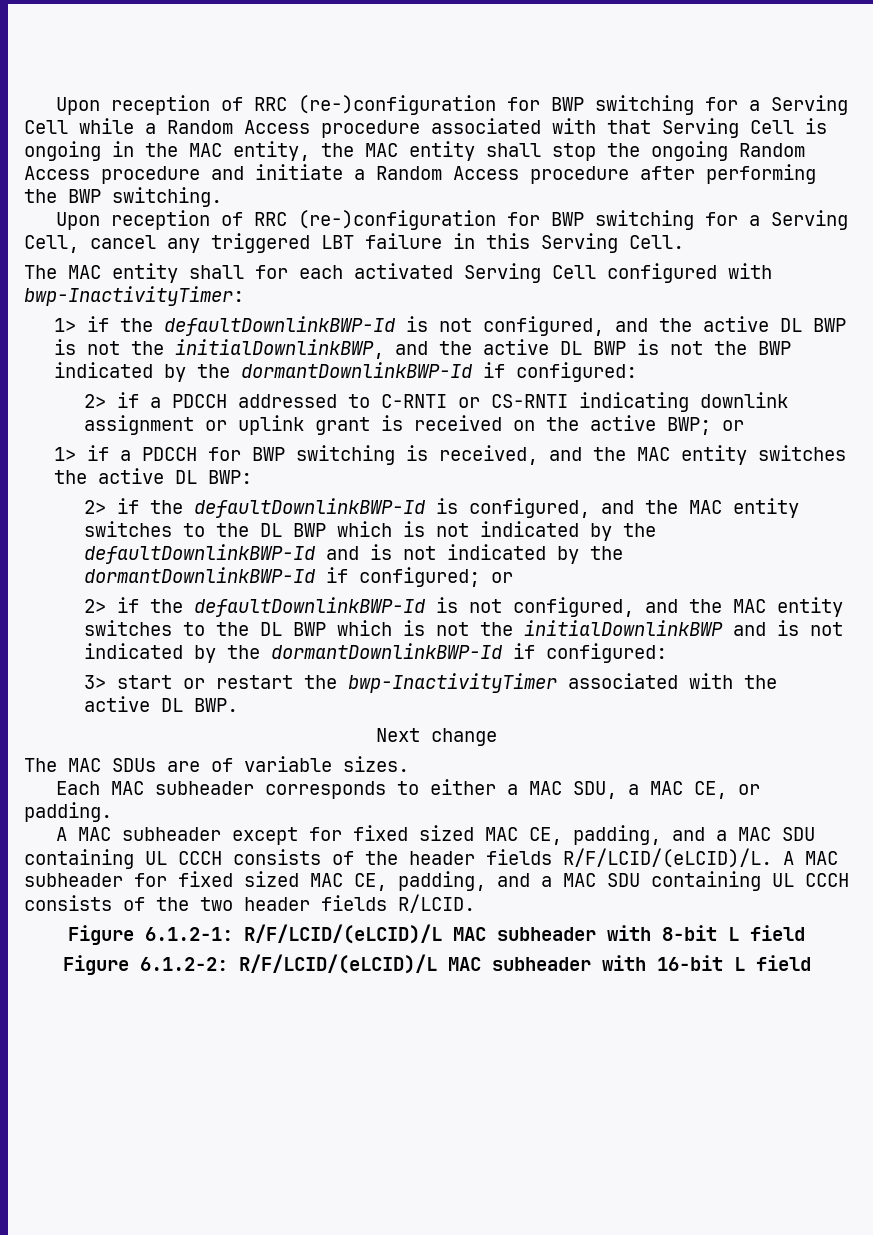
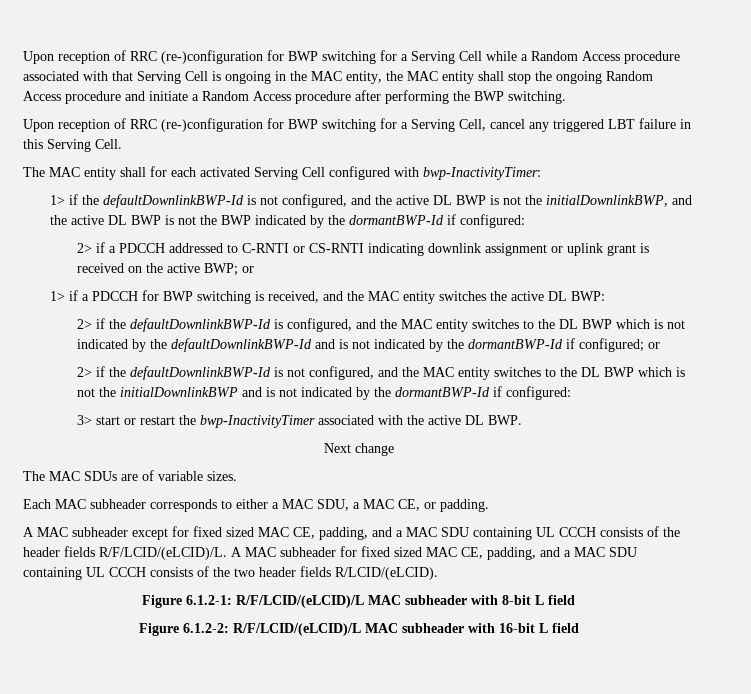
- 1> if the defaultDownlinkBWP-Id is not configured, and the active DL BWP is not the initialDownlinkBWP, and the active DL BWP is not the BWP indicated by the dormantDownlinkBWP-Id if configured:
+ 1> if the defaultDownlinkBWP-Id is not configured, and the active DL BWP is not the initialDownlinkBWP, and the active DL BWP is not the BWP indicated by the dormantBWP-Id if configured:
- 2> if the defaultDownlinkBWP-Id is configured, and the MAC entity switches to the DL BWP which is not indicated by the defaultDownlinkBWP-Id and is not indicated by the dormantDownlinkBWP-Id if configured; or
+ 2> if the defaultDownlinkBWP-Id is configured, and the MAC entity switches to the DL BWP which is not indicated by the defaultDownlinkBWP-Id and is not indicated by the dormantBWP-Id if configured; or
- 2> if the defaultDownlinkBWP-Id is not configured, and the MAC entity switches to the DL BWP which is not the initialDownlinkBWP and is not indicated by the dormantDownlinkBWP-Id if configured:
+ 2> if the defaultDownlinkBWP-Id is not configured, and the MAC entity switches to the DL BWP which is not the initialDownlinkBWP and is not indicated by the dormantBWP-Id if configured:
- A MAC subheader for fixed sized MAC CE, padding, and a MAC SDU containing UL CCCH consists of the two header fields R/LCID.
+ A MAC subheader for fixed sized MAC CE, padding, and a MAC SDU containing UL CCCH consists of the two header fields R/LCID/(eLCID).

